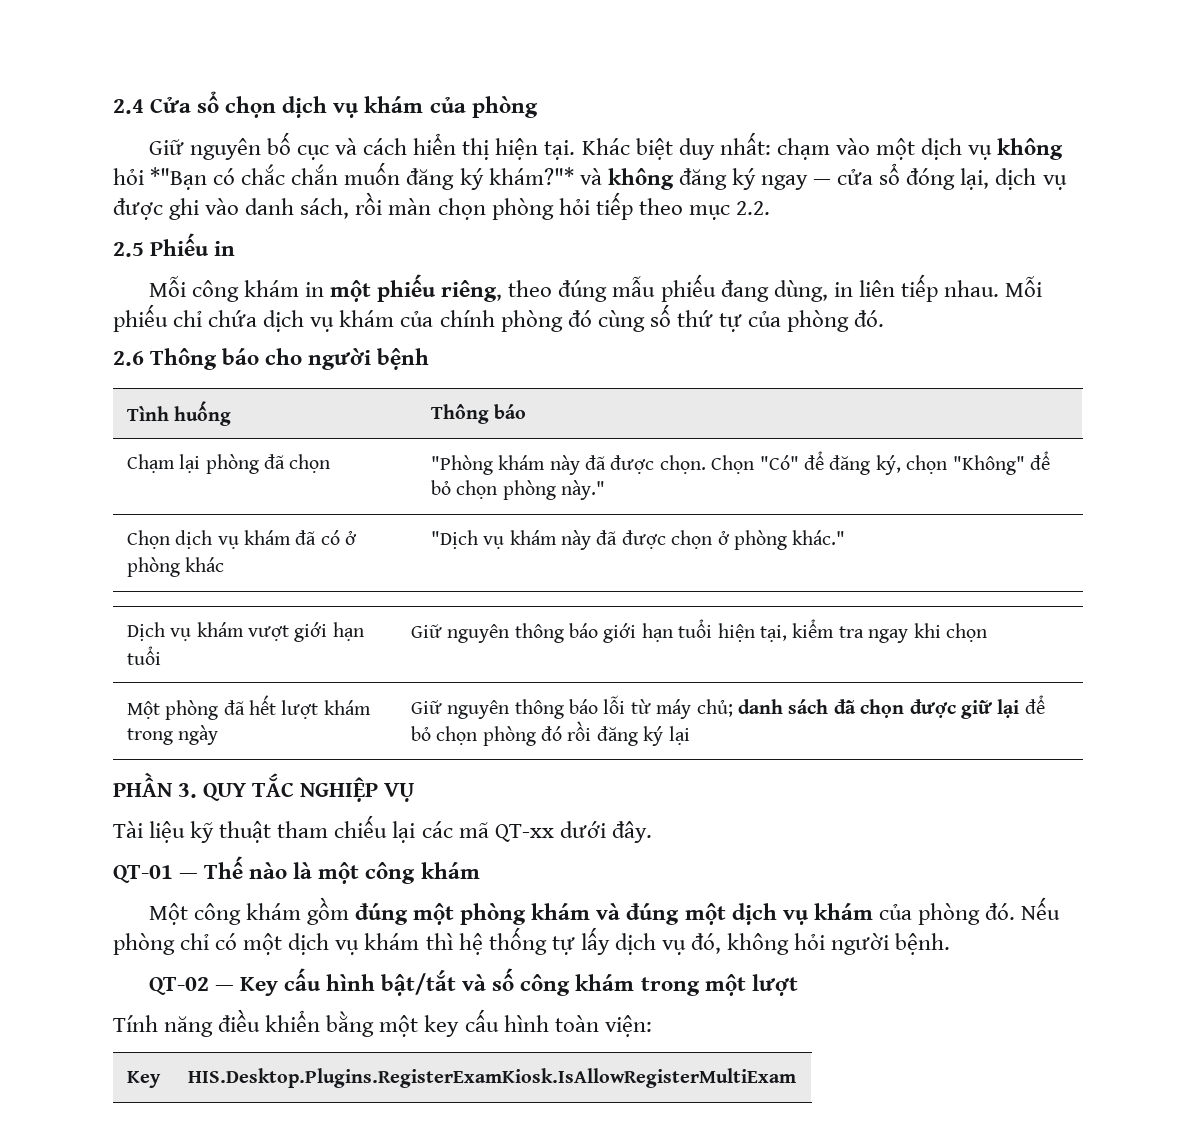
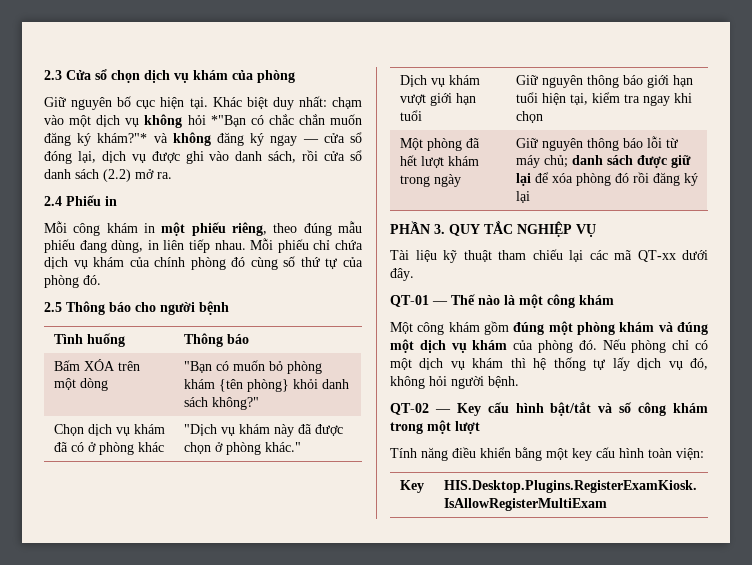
- 2.4 Cửa sổ chọn dịch vụ khám của phòng
+ 2.3 Cửa sổ chọn dịch vụ khám của phòng
- Giữ nguyên bố cục và cách hiển thị hiện tại.
+ Giữ nguyên bố cục hiện tại.
- Khác biệt duy nhất: chạm vào một dịch vụ không hỏi *"Bạn có chắc chắn muốn đăng ký khám?"* và không đăng ký ngay — cửa sổ đóng lại, dịch vụ được ghi vào danh sách, rồi màn chọn phòng hỏi tiếp theo mục 2.2.
- 2.5 Phiếu in
+ Khác biệt duy nhất: chạm vào một dịch vụ không hỏi *"Bạn có chắc chắn muốn đăng ký khám?"* và không đăng ký ngay — cửa sổ đóng lại, dịch vụ được ghi vào danh sách, rồi cửa sổ danh sách (2.2) mở ra.
+ 2.4 Phiếu in
- 2.6 Thông báo cho người bệnh
+ 2.5 Thông báo cho người bệnh
- Chạm lại phòng đã chọn | "Phòng khám này đã được chọn. Chọn "Có" để đăng ký, chọn "Không" để bỏ chọn phòng này."
+ Bấm XÓA trên một dòng | "Bạn có muốn bỏ phòng khám {tên phòng} khỏi danh sách không?"
- Một phòng đã hết lượt khám trong ngày | Giữ nguyên thông báo lỗi từ máy chủ; danh sách đã chọn được giữ lại để bỏ chọn phòng đó rồi đăng ký lại
+ Một phòng đã hết lượt khám trong ngày | Giữ nguyên thông báo lỗi từ máy chủ; danh sách được giữ lại để xóa phòng đó rồi đăng ký lại

